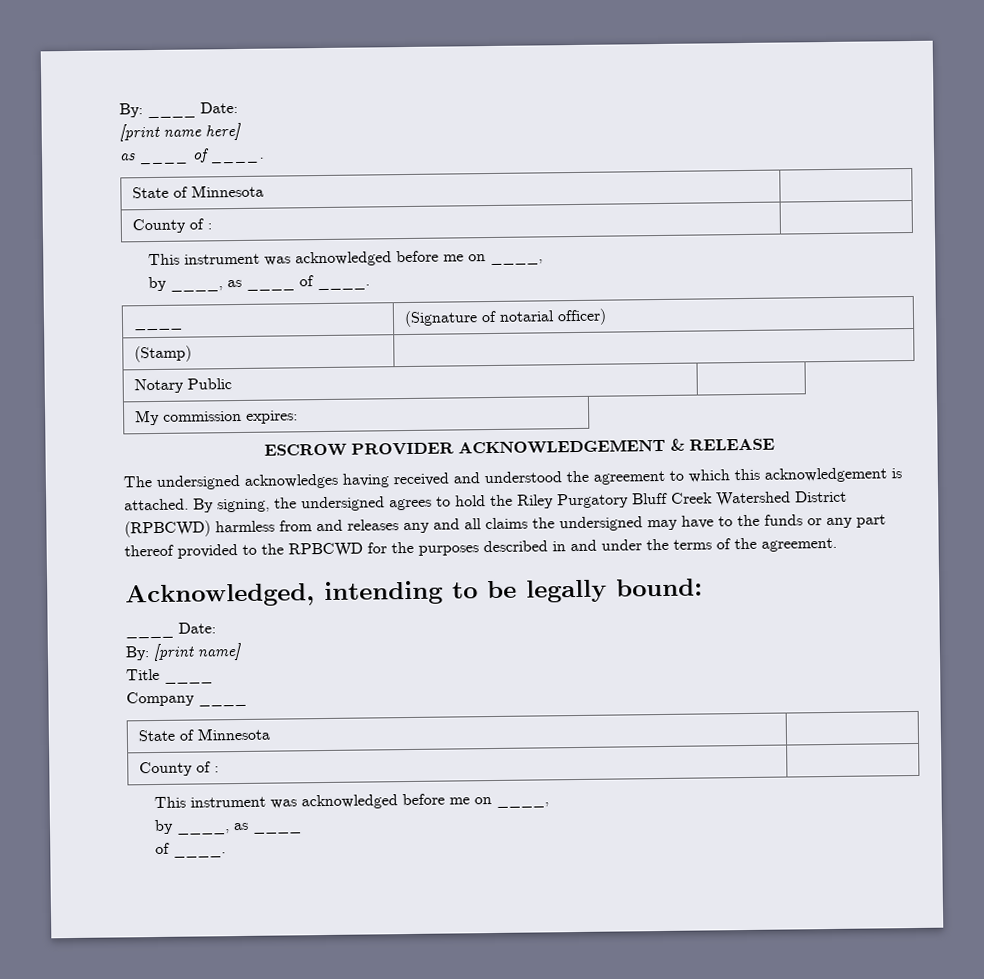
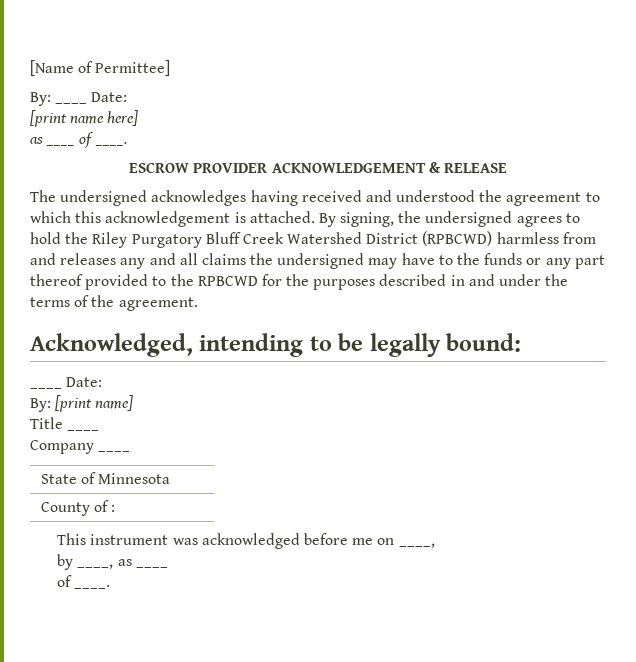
+ [Name of Permittee]
  [print name here]
  as ____ of ____.
- State of Minnesota |
- County of : |
- This instrument was acknowledged before me on ____,
- by ____, as ____ of ____.
- ____ | (Signature of notarial officer)
- (Stamp) |
- Notary Public |
- My commission expires:

